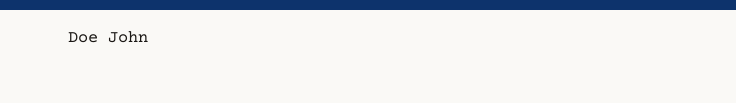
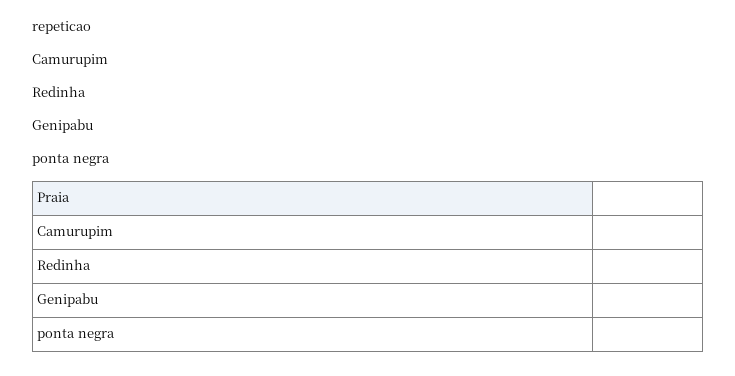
- Doe John
+ repeticao
+ Camurupim
+ Redinha
+ Genipabu
+ ponta negra
+ Praia |
+ Camurupim |
+ Redinha |
+ Genipabu |
+ ponta negra |

